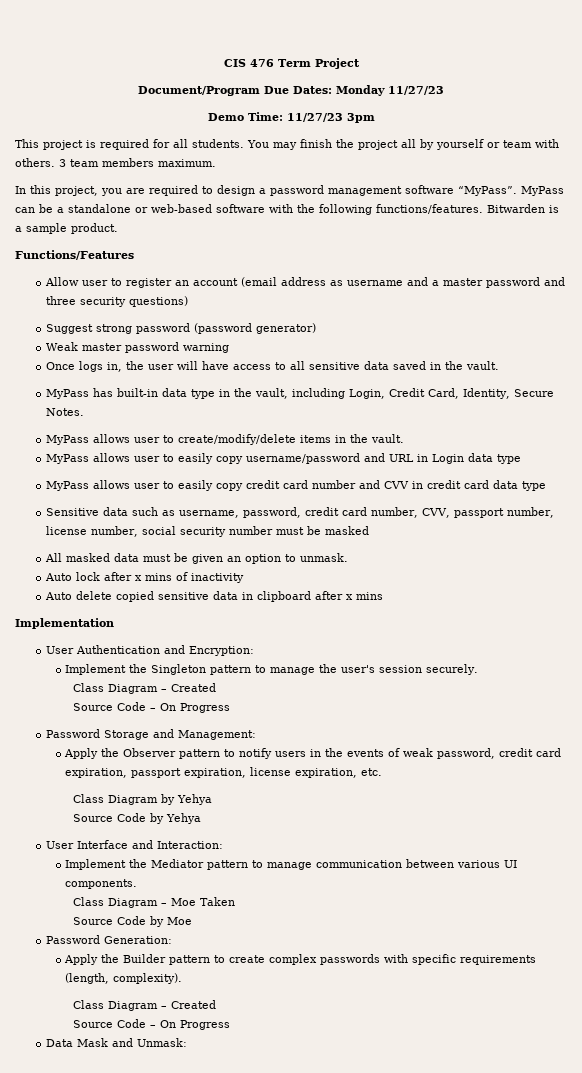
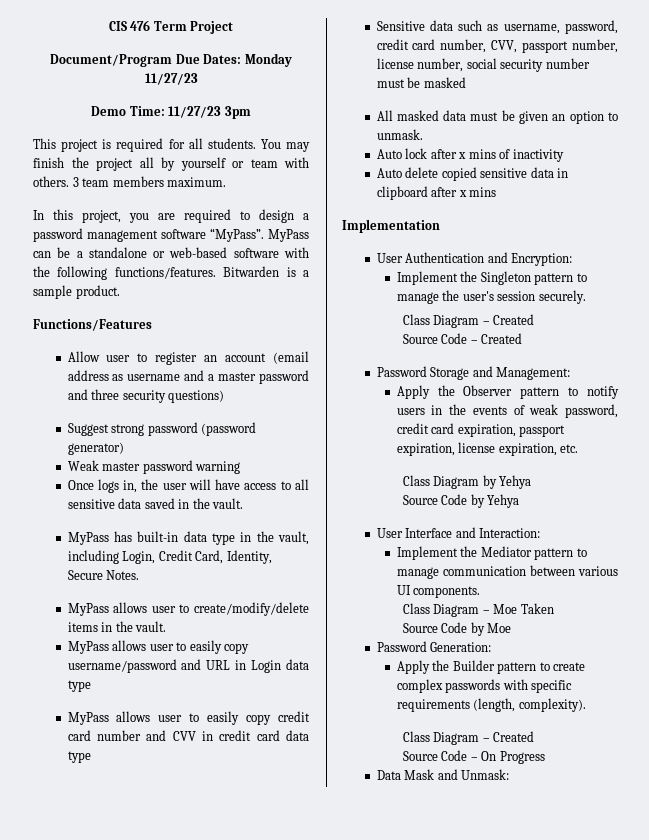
  Implement the Singleton pattern to manage the user's session securely.
  Class Diagram – Created
- Source Code – On Progress
+ Source Code – Created

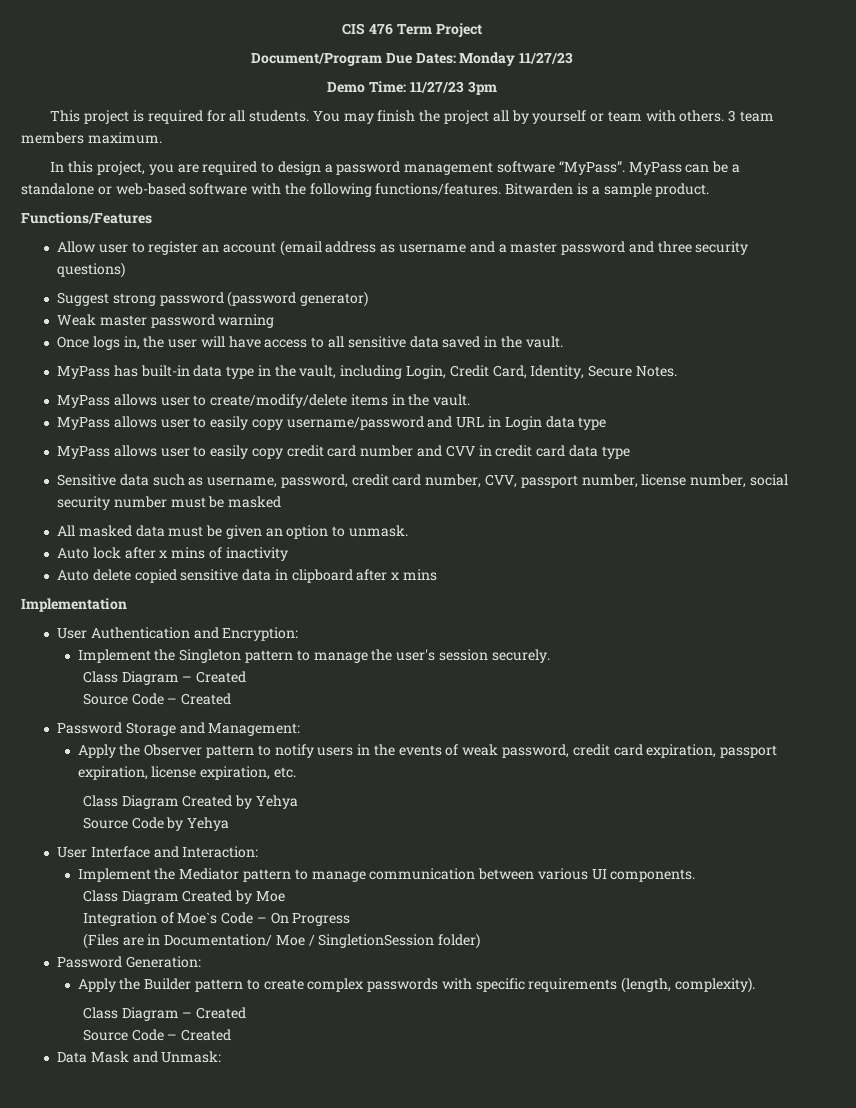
- Class Diagram by Yehya
+ Class Diagram Created by Yehya
- Class Diagram – Moe Taken
- Source Code by Moe
+ Class Diagram Created by Moe
+ Integration of Moe`s Code – On Progress
+ (Files are in Documentation/ Moe / SingletionSession folder)
  Apply the Builder pattern to create complex passwords with specific requirements (length, complexity).
  Class Diagram – Created
- Source Code – On Progress
+ Source Code – Created

